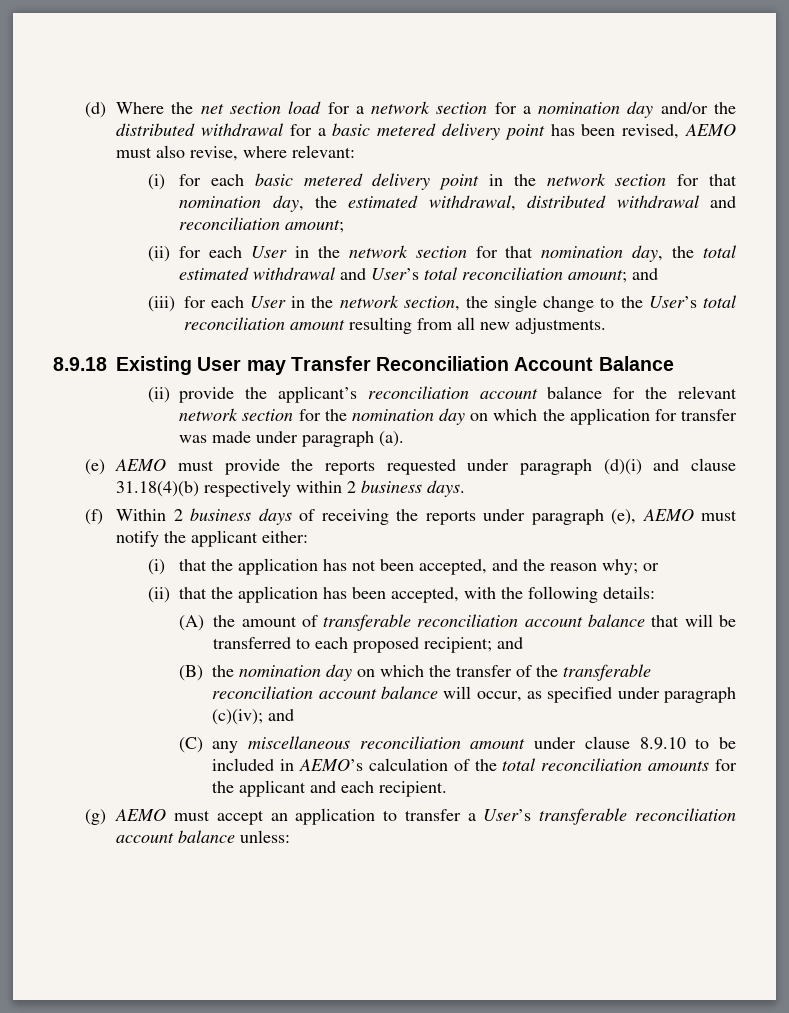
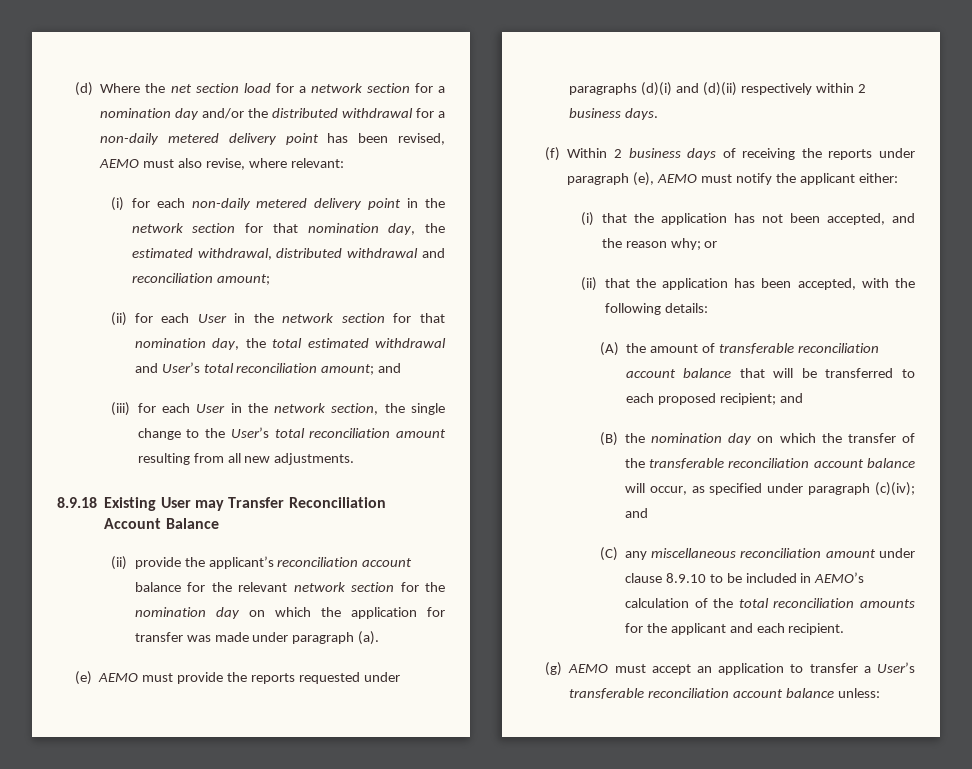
- (d) Where the net section load for a network section for a nomination day and/or the distributed withdrawal for a basic metered delivery point has been revised, AEMO must also revise, where relevant:
+ (d) Where the net section load for a network section for a nomination day and/or the distributed withdrawal for a non-daily metered delivery point has been revised, AEMO must also revise, where relevant:
- (i) for each basic metered delivery point in the network section for that nomination day, the estimated withdrawal, distributed withdrawal and reconciliation amount;
+ (i) for each non-daily metered delivery point in the network section for that nomination day, the estimated withdrawal, distributed withdrawal and reconciliation amount;
- (e) AEMO must provide the reports requested under paragraph (d)(i) and clause 31.18(4)(b) respectively within 2 business days.
+ (e) AEMO must provide the reports requested under paragraphs (d)(i) and (d)(ii) respectively within 2 business days.

